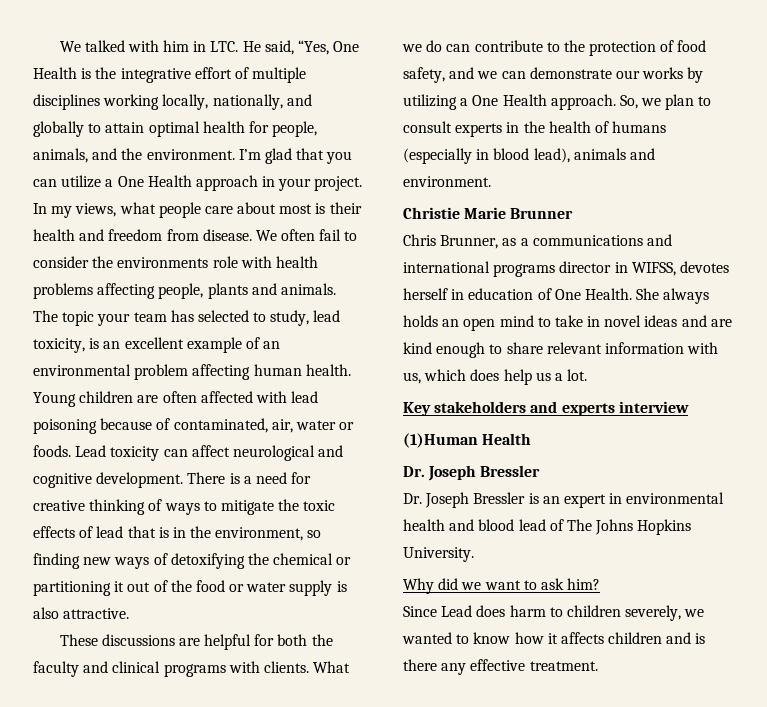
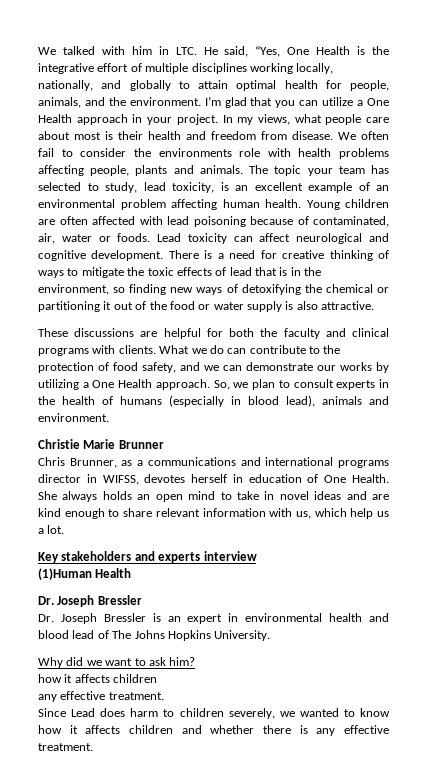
- She always holds an open mind to take in novel ideas and are kind enough to share relevant information with us, which does help us a lot.
+ She always holds an open mind to take in novel ideas and are kind enough to share relevant information with us, which help us a lot.
  Why did we want to ask him?
+ how it affects children
+ any effective treatment.
- Since Lead does harm to children severely, we wanted to know how it affects children and is there any effective treatment.
+ Since Lead does harm to children severely, we wanted to know how it affects children and whether there is any effective treatment.

